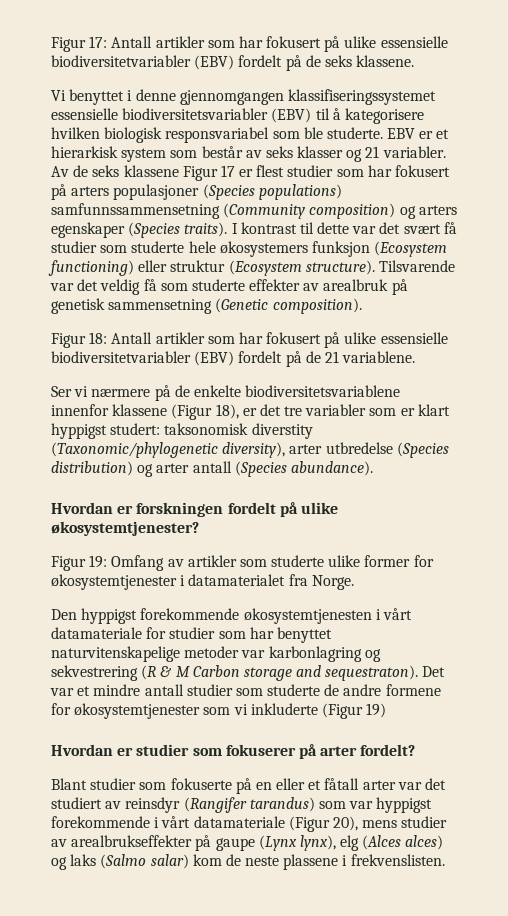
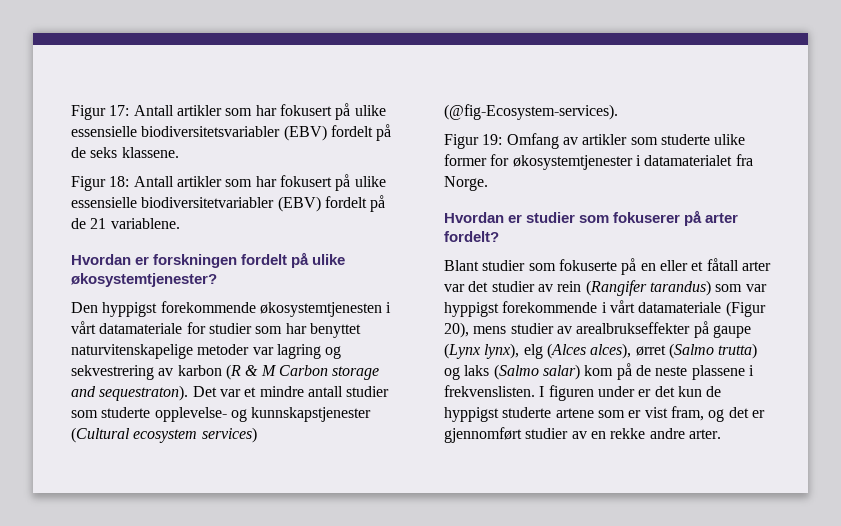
- Figur 17: Antall artikler som har fokusert på ulike essensielle biodiversitetvariabler (EBV) fordelt på de seks klassene.
+ Figur 17: Antall artikler som har fokusert på ulike essensielle biodiversitetsvariabler (EBV) fordelt på de seks klassene.
- Vi benyttet i denne gjennomgangen klassifiseringssystemet essensielle biodiversitetsvariabler (EBV) til å kategorisere hvilken biologisk responsvariabel som ble studerte. EBV er et hierarkisk system som består av seks klasser og 21 variabler. Av de seks klassene Figur 17 er flest studier som har fokusert på arters populasjoner (Species populations) samfunnssammensetning (Community composition) og arters egenskaper (Species traits). I kontrast til dette var det svært få studier som studerte hele økosystemers funksjon (Ecosystem functioning) eller struktur (Ecosystem structure). Tilsvarende var det veldig få som studerte effekter av arealbruk på genetisk sammensetning (Genetic composition).
- Ser vi nærmere på de enkelte biodiversitetsvariablene innenfor klassene (Figur 18), er det tre variabler som er klart hyppigst studert: taksonomisk diverstity (Taxonomic/phylogenetic diversity), arter utbredelse (Species distribution) og arter antall (Species abundance).
+ Den hyppigst forekommende økosystemtjenesten i vårt datamateriale for studier som har benyttet naturvitenskapelige metoder var lagring og sekvestrering av karbon (R & M Carbon storage and sequestraton). Det var et mindre antall studier som studerte opplevelse- og kunnskapstjenester (Cultural ecosystem services) (@fig-Ecosystem-services).
- Den hyppigst forekommende økosystemtjenesten i vårt datamateriale for studier som har benyttet naturvitenskapelige metoder var karbonlagring og sekvestrering (R & M Carbon storage and sequestraton). Det var et mindre antall studier som studerte de andre formene for økosystemtjenester som vi inkluderte (Figur 19)
- Blant studier som fokuserte på en eller et fåtall arter var det studiert av reinsdyr (Rangifer tarandus) som var hyppigst forekommende i vårt datamateriale (Figur 20), mens studier av arealbrukseffekter på gaupe (Lynx lynx), elg (Alces alces) og laks (Salmo salar) kom de neste plassene i frekvenslisten.
+ Blant studier som fokuserte på en eller et fåtall arter var det studier av rein (Rangifer tarandus) som var hyppigst forekommende i vårt datamateriale (Figur 20), mens studier av arealbrukseffekter på gaupe (Lynx lynx), elg (Alces alces), ørret (Salmo trutta) og laks (Salmo salar) kom på de neste plassene i frekvenslisten.
+ I figuren under er det kun de hyppigst studerte artene som er vist fram, og det er gjennomført studier av en rekke andre arter.

